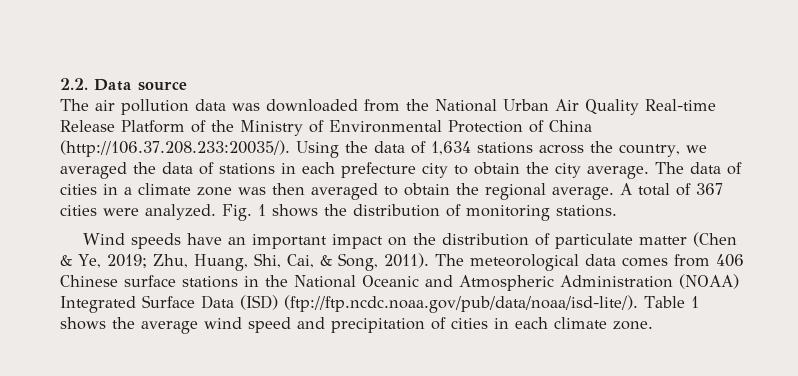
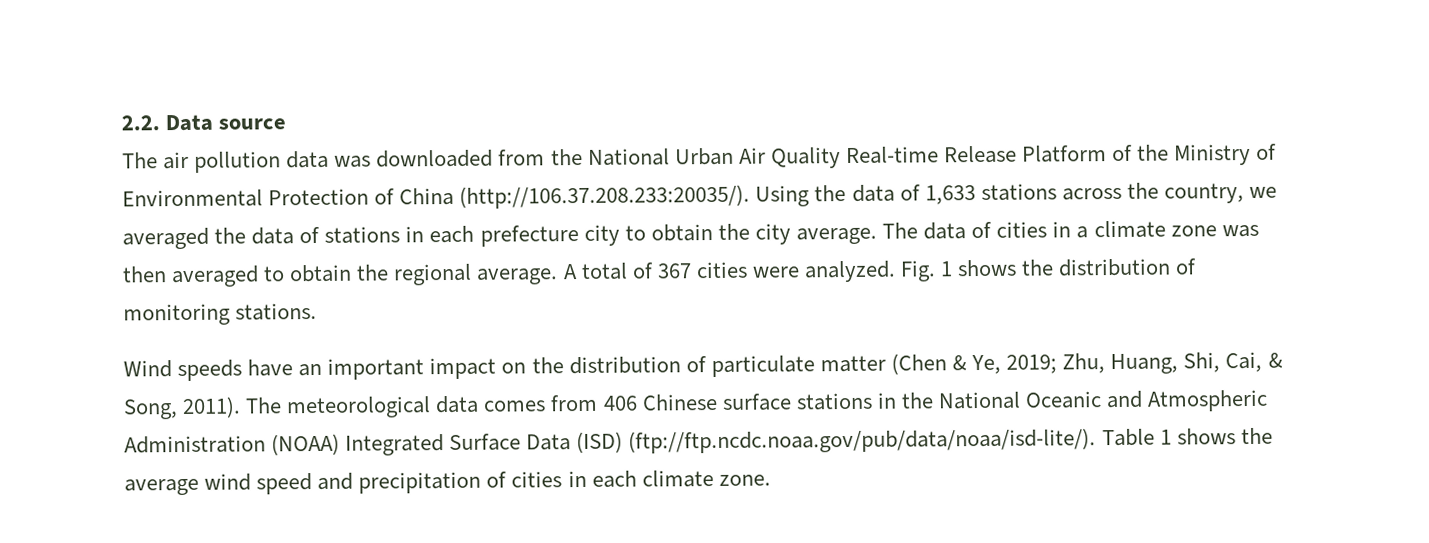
- The air pollution data was downloaded from the National Urban Air Quality Real-time Release Platform of the Ministry of Environmental Protection of China (http://106.37.208.233:20035/). Using the data of 1,634 stations across the country, we averaged the data of stations in each prefecture city to obtain the city average.
+ The air pollution data was downloaded from the National Urban Air Quality Real-time Release Platform of the Ministry of Environmental Protection of China (http://106.37.208.233:20035/). Using the data of 1,633 stations across the country, we averaged the data of stations in each prefecture city to obtain the city average.

